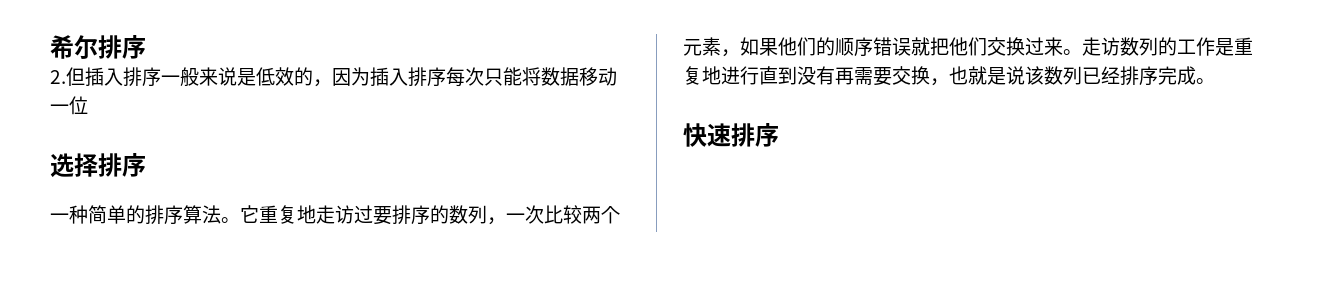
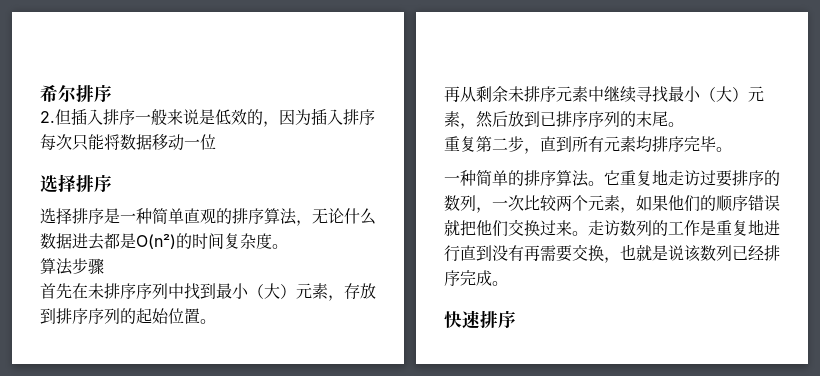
+ 选择排序是一种简单直观的排序算法，无论什么数据进去都是O(n²)的时间复杂度。
+ 算法步骤
+ 首先在未排序序列中找到最小（大）元素，存放到排序序列的起始位置。
+ 再从剩余未排序元素中继续寻找最小（大）元素，然后放到已排序序列的末尾。
+ 重复第二步，直到所有元素均排序完毕。

